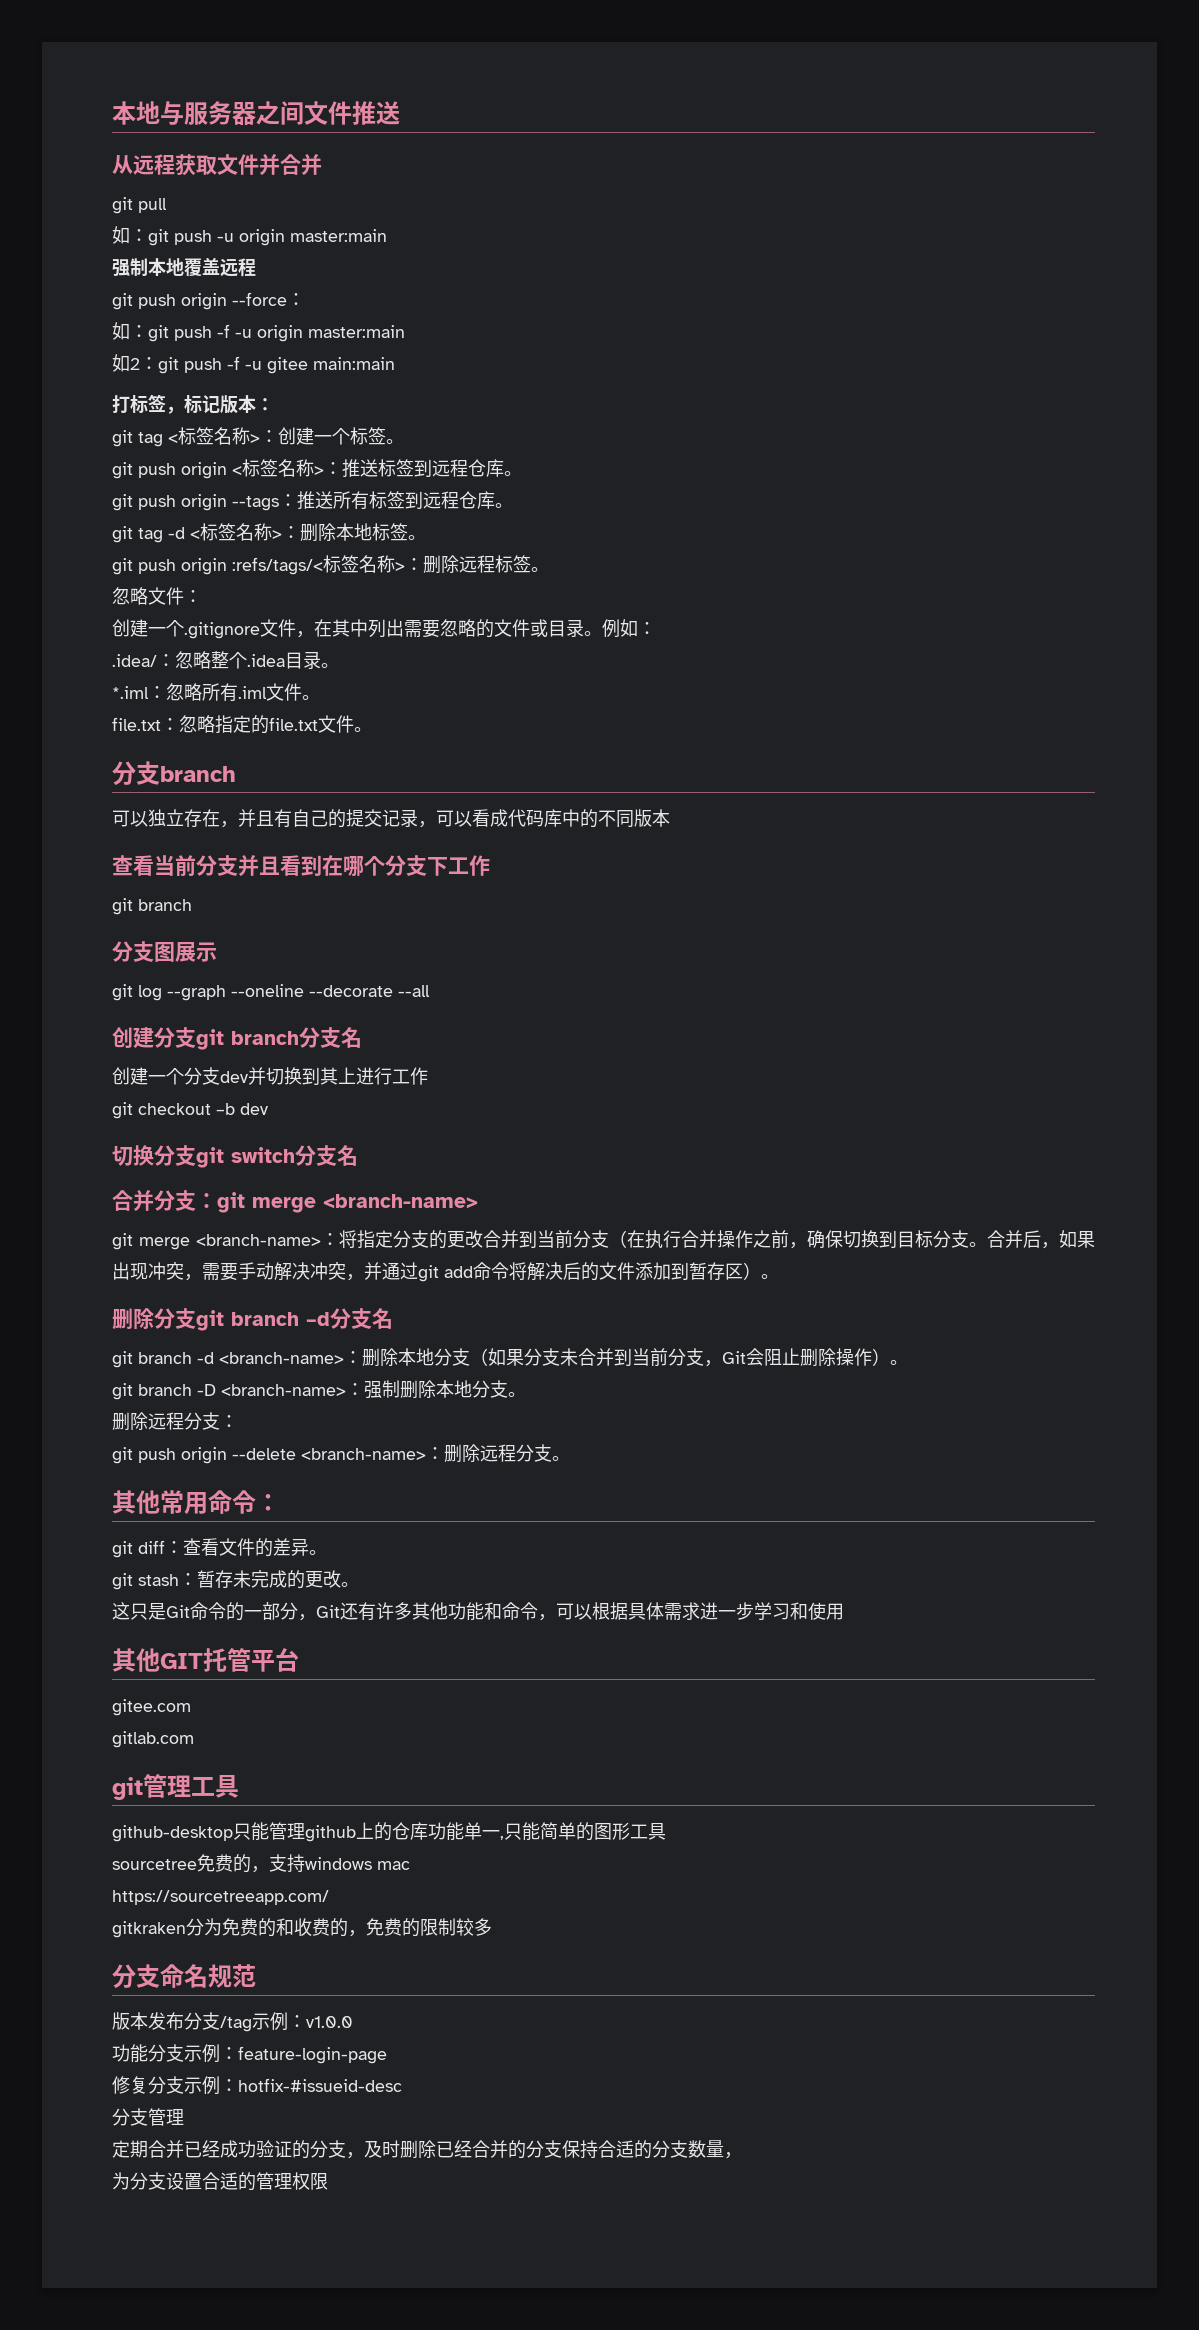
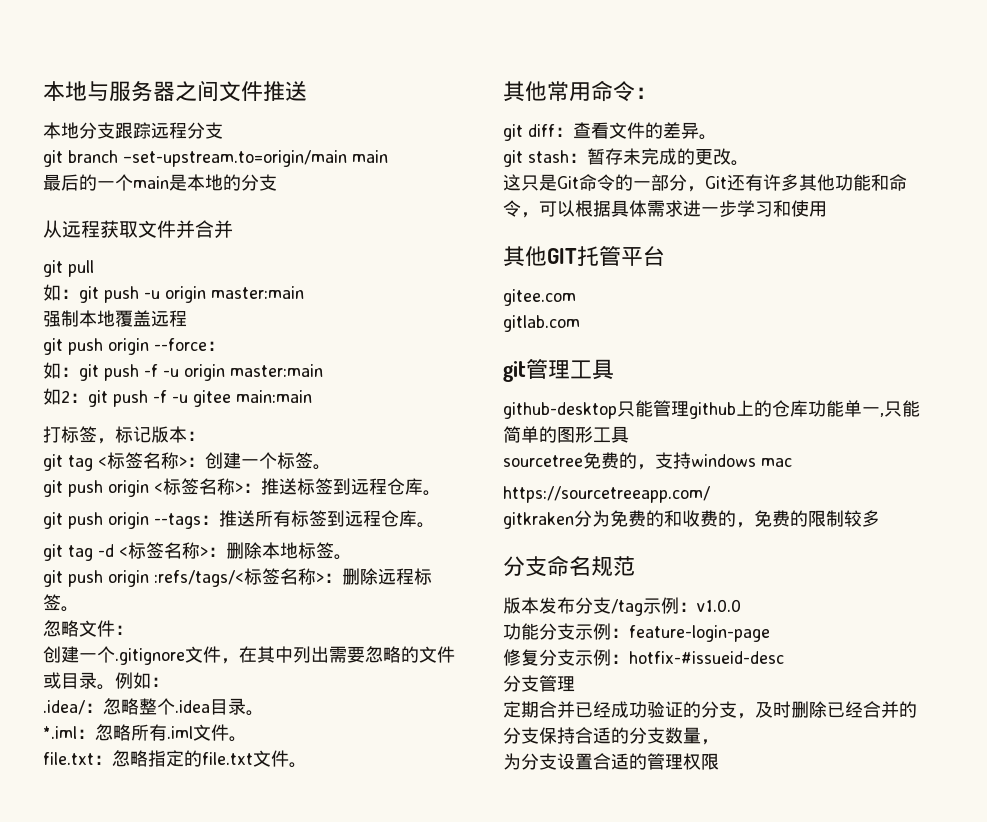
+ 本地分支跟踪远程分支
+ git branch –set-upstream.to=origin/main main
+ 最后的一个main是本地的分支
- 分支branch
- 可以独立存在，并且有自己的提交记录，可以看成代码库中的不同版本
- 查看当前分支并且看到在哪个分支下工作
- git branch
- 分支图展示
- git log --graph --oneline --decorate --all
- 创建分支git branch分支名
- 创建一个分支dev并切换到其上进行工作
- git checkout –b dev
- 切换分支git switch分支名
- 合并分支：git merge <branch-name>
- git merge <branch-name>：将指定分支的更改合并到当前分支（在执行合并操作之前，确保切换到目标分支。合并后，如果出现冲突，需要手动解决冲突，并通过git add命令将解决后的文件添加到暂存区）。
- 删除分支git branch –d分支名
- git branch -d <branch-name>：删除本地分支（如果分支未合并到当前分支，Git会阻止删除操作）。
- git branch -D <branch-name>：强制删除本地分支。
- 删除远程分支：
- git push origin --delete <branch-name>：删除远程分支。

